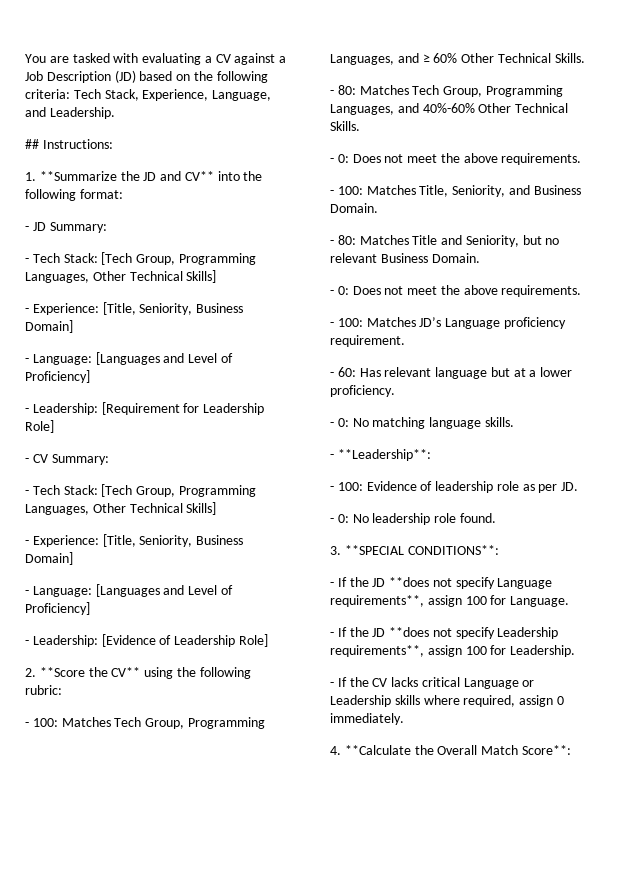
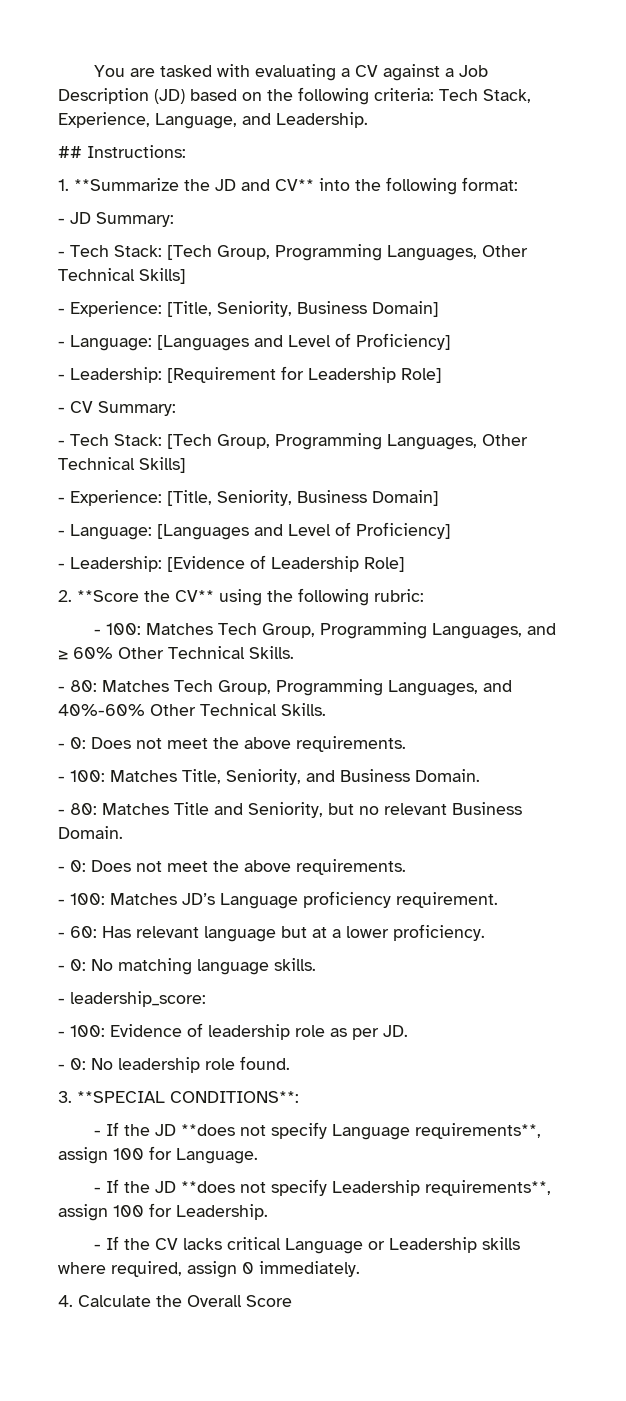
- - **Leadership**:
+ - leadership_score:
- 4. **Calculate the Overall Match Score**:
+ 4. Calculate the Overall Score

